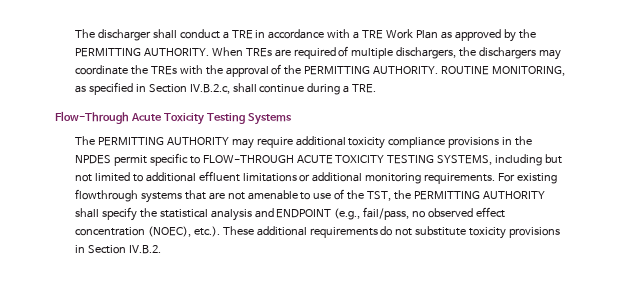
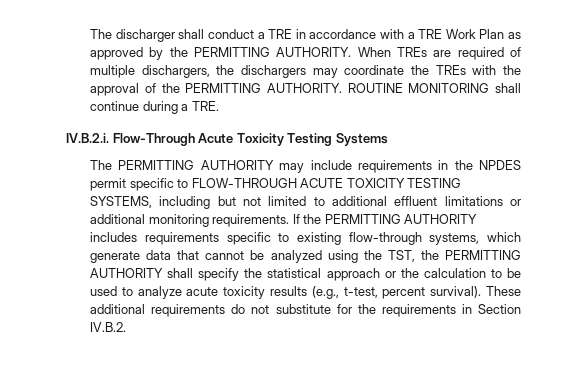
- ROUTINE MONITORING, as specified in Section IV.B.2.c, shall continue during a TRE.
+ ROUTINE MONITORING shall continue during a TRE.
- Flow-Through Acute Toxicity Testing Systems
+ IV.B.2.i. Flow-Through Acute Toxicity Testing Systems
- The PERMITTING AUTHORITY may require additional toxicity compliance provisions in the NPDES permit specific to FLOW-THROUGH ACUTE TOXICITY TESTING SYSTEMS, including but not limited to additional effluent limitations or additional monitoring requirements.
+ The PERMITTING AUTHORITY may include requirements in the NPDES permit specific to FLOW-THROUGH ACUTE TOXICITY TESTING SYSTEMS, including but not limited to additional effluent limitations or additional monitoring requirements.
- For existing flowthrough systems that are not amenable to use of the TST, the PERMITTING AUTHORITY shall specify the statistical analysis and ENDPOINT (e.g., fail/pass, no observed effect concentration (NOEC), etc.). These additional requirements do not substitute toxicity provisions in Section IV.B.2.
+ If the PERMITTING AUTHORITY includes requirements specific to existing flow-through systems, which generate data that cannot be analyzed using the TST, the PERMITTING AUTHORITY shall specify the statistical approach or the calculation to be used to analyze acute toxicity results (e.g., t-test, percent survival). These additional requirements do not substitute for the requirements in Section IV.B.2.

